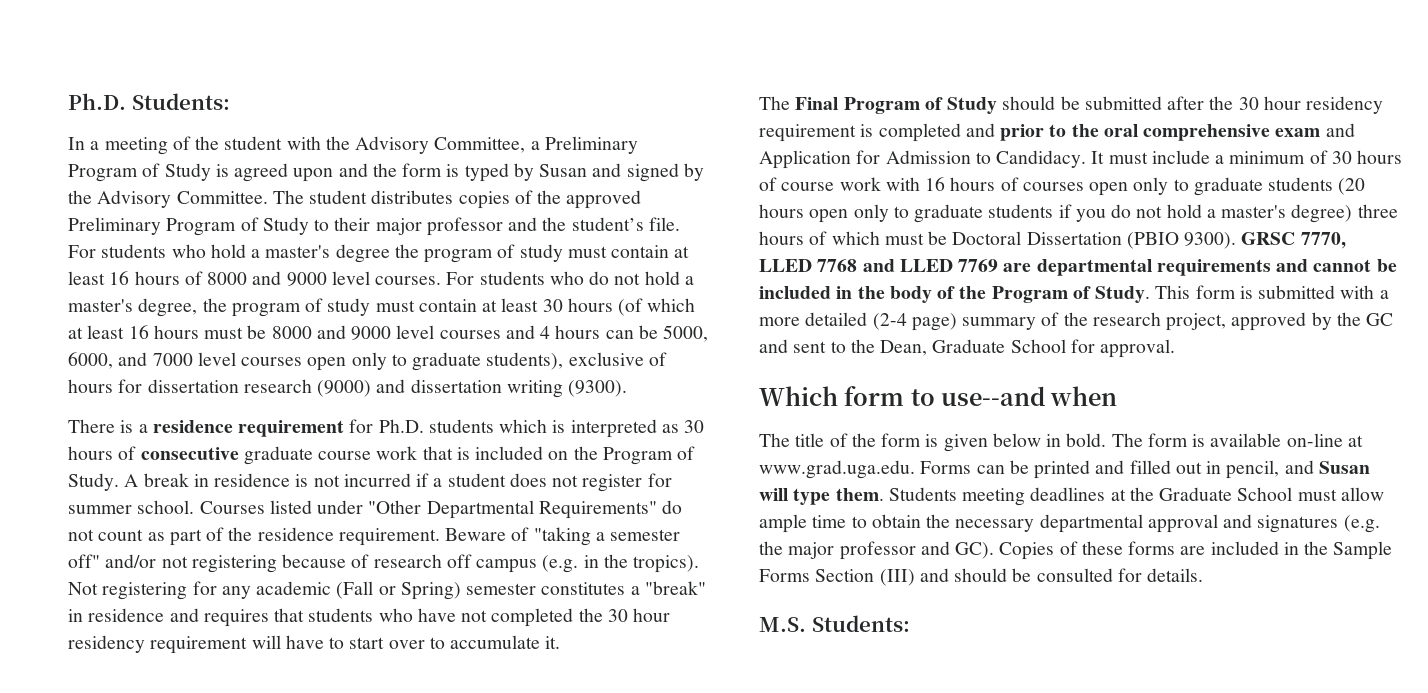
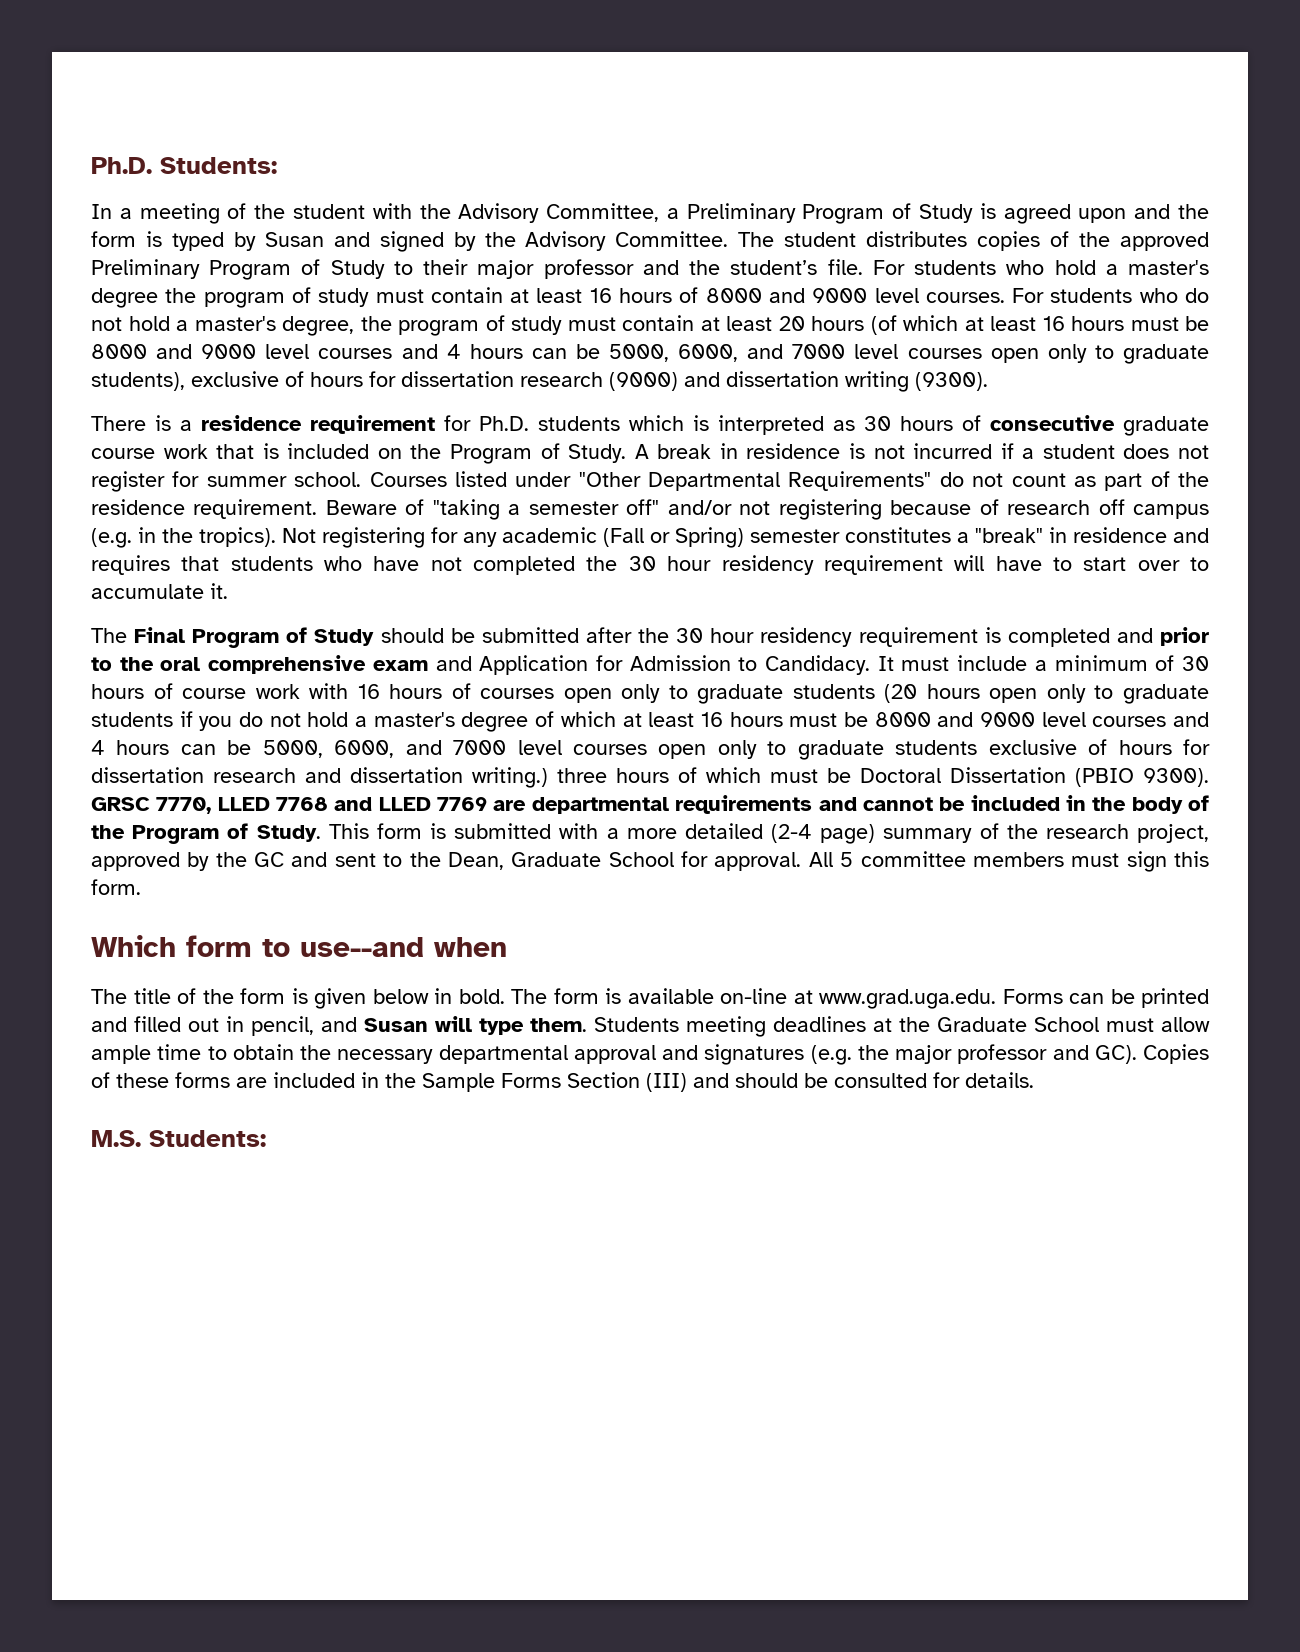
- For students who do not hold a master's degree, the program of study must contain at least 30 hours (of which at least 16 hours must be 8000 and 9000 level courses and 4 hours can be 5000, 6000, and 7000 level courses open only to graduate students), exclusive of hours for dissertation research (9000) and dissertation writing (9300).
+ For students who do not hold a master's degree, the program of study must contain at least 20 hours (of which at least 16 hours must be 8000 and 9000 level courses and 4 hours can be 5000, 6000, and 7000 level courses open only to graduate students), exclusive of hours for dissertation research (9000) and dissertation writing (9300).
- It must include a minimum of 30 hours of course work with 16 hours of courses open only to graduate students (20 hours open only to graduate students if you do not hold a master's degree) three hours of which must be Doctoral Dissertation (PBIO 9300).
+ It must include a minimum of 30 hours of course work with 16 hours of courses open only to graduate students (20 hours open only to graduate students if you do not hold a master's degree of which at least 16 hours must be 8000 and 9000 level courses and 4 hours can be 5000, 6000, and 7000 level courses open only to graduate students exclusive of hours for dissertation research and dissertation writing.) three hours of which must be Doctoral Dissertation (PBIO 9300).
+ All 5 committee members must sign this form.

